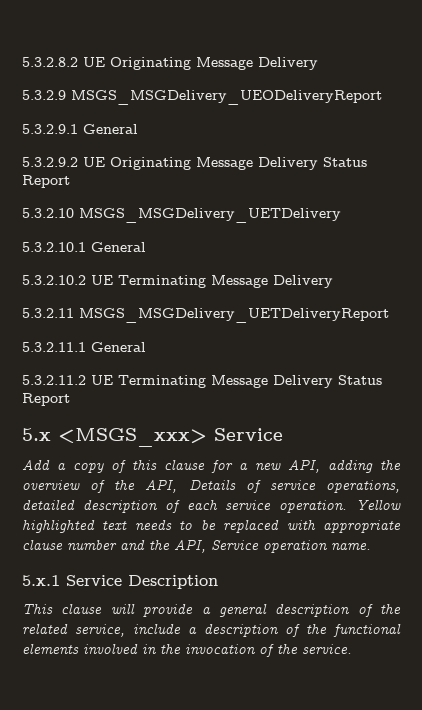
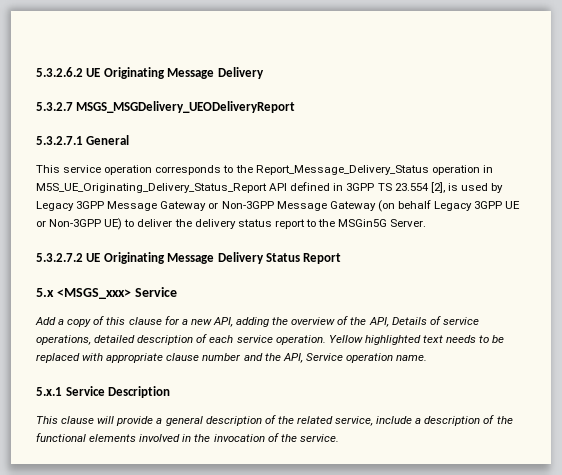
- 5.3.2.8.2 UE Originating Message Delivery
+ 5.3.2.6.2 UE Originating Message Delivery
- 5.3.2.9 MSGS_MSGDelivery_UEODeliveryReport
+ 5.3.2.7 MSGS_MSGDelivery_UEODeliveryReport
- 5.3.2.9.1 General
- 5.3.2.9.2 UE Originating Message Delivery Status Report
+ 5.3.2.7.1 General
+ This service operation corresponds to the Report_Message_Delivery_Status operation in M5S_UE_Originating_Delivery_Status_Report API defined in 3GPP TS 23.554 [2], is used by Legacy 3GPP Message Gateway or Non-3GPP Message Gateway (on behalf Legacy 3GPP UE or Non-3GPP UE) to deliver the delivery status report to the MSGin5G Server.
+ 5.3.2.7.2 UE Originating Message Delivery Status Report
- 5.3.2.10 MSGS_MSGDelivery_UETDelivery
- 5.3.2.10.1 General
- 5.3.2.10.2 UE Terminating Message Delivery
- 5.3.2.11 MSGS_MSGDelivery_UETDeliveryReport
- 5.3.2.11.1 General
- 5.3.2.11.2 UE Terminating Message Delivery Status Report

